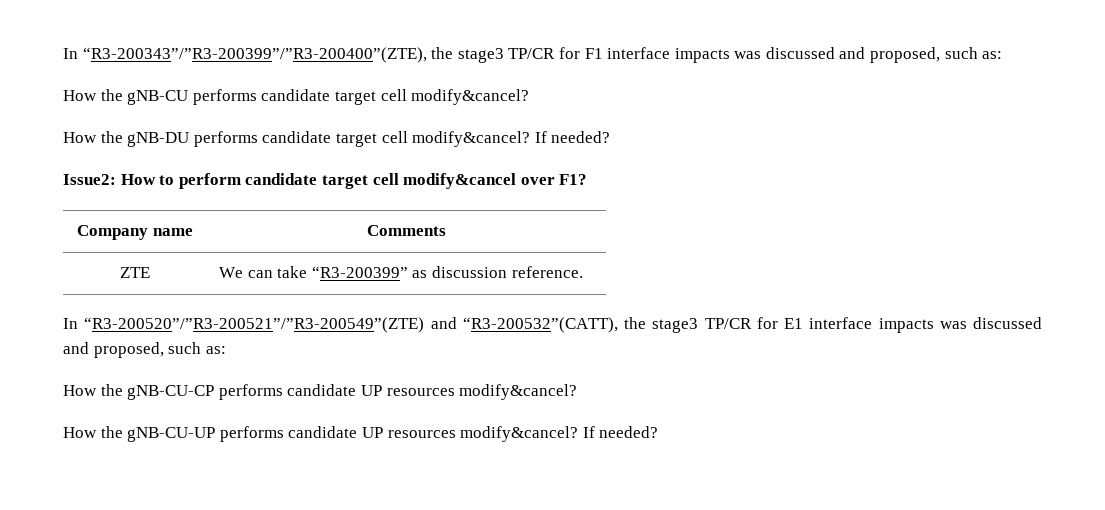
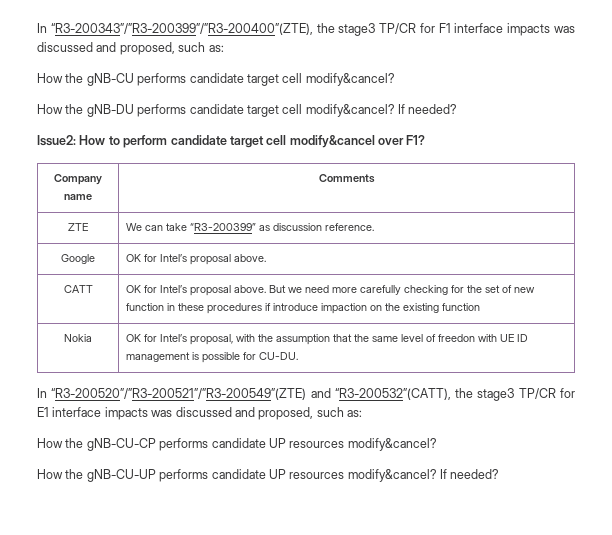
+ Google | OK for Intel’s proposal above.
+ CATT | OK for Intel’s proposal above. But we need more carefully checking for the set of new function in these procedures if introduce impaction on the existing function
+ Nokia | OK for Intel’s proposal, with the assumption that the same level of freedon with UE ID management is possible for CU-DU.

